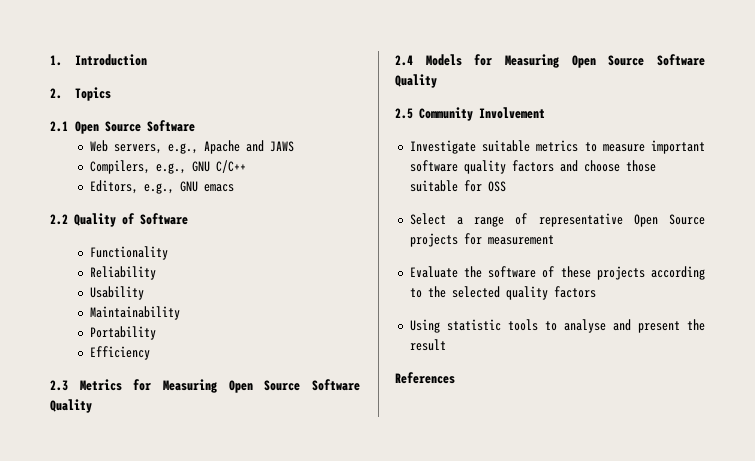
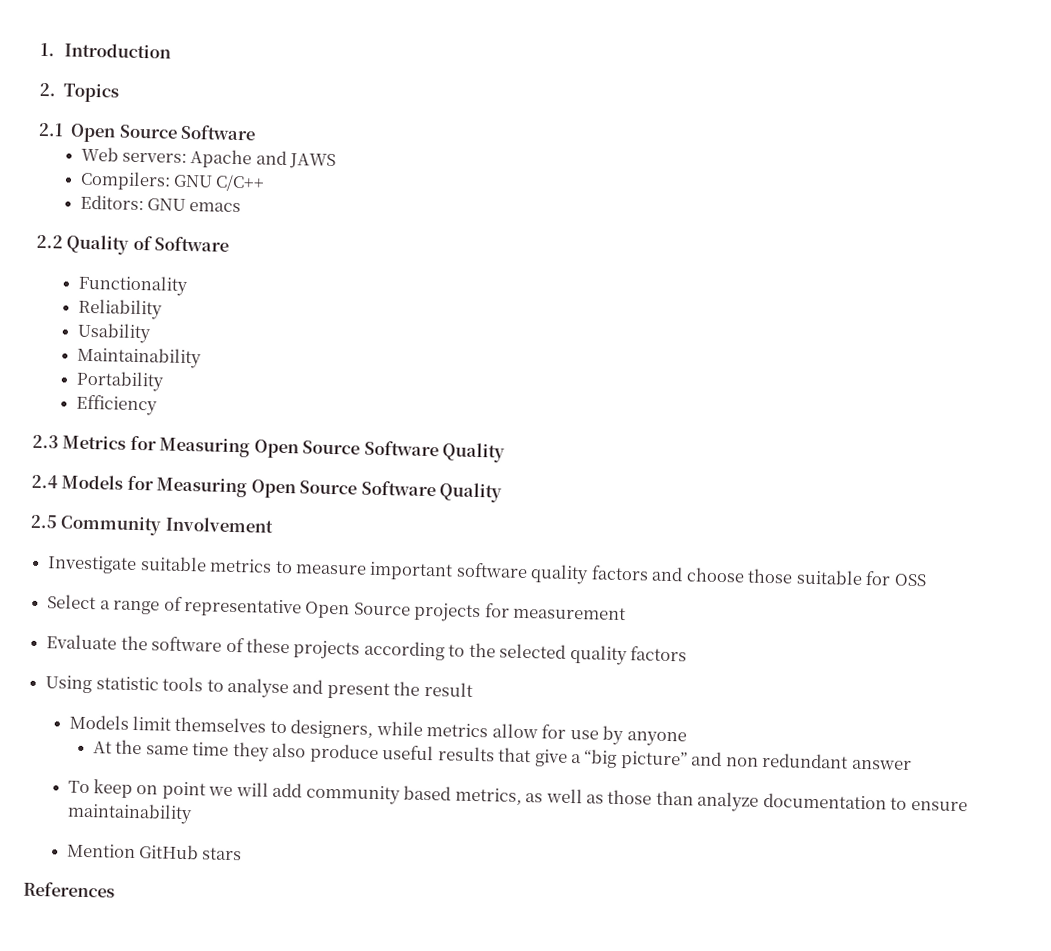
- Web servers, e.g., Apache and JAWS
+ Web servers: Apache and JAWS
- Compilers, e.g., GNU C/C++
+ Compilers: GNU C/C++
- Editors, e.g., GNU emacs
+ Editors: GNU emacs
+ Models limit themselves to designers, while metrics allow for use by anyone
+ At the same time they also produce useful results that give a “big picture” and non redundant answer
+ To keep on point we will add community based metrics, as well as those than analyze documentation to ensure maintainability
+ Mention GitHub stars

